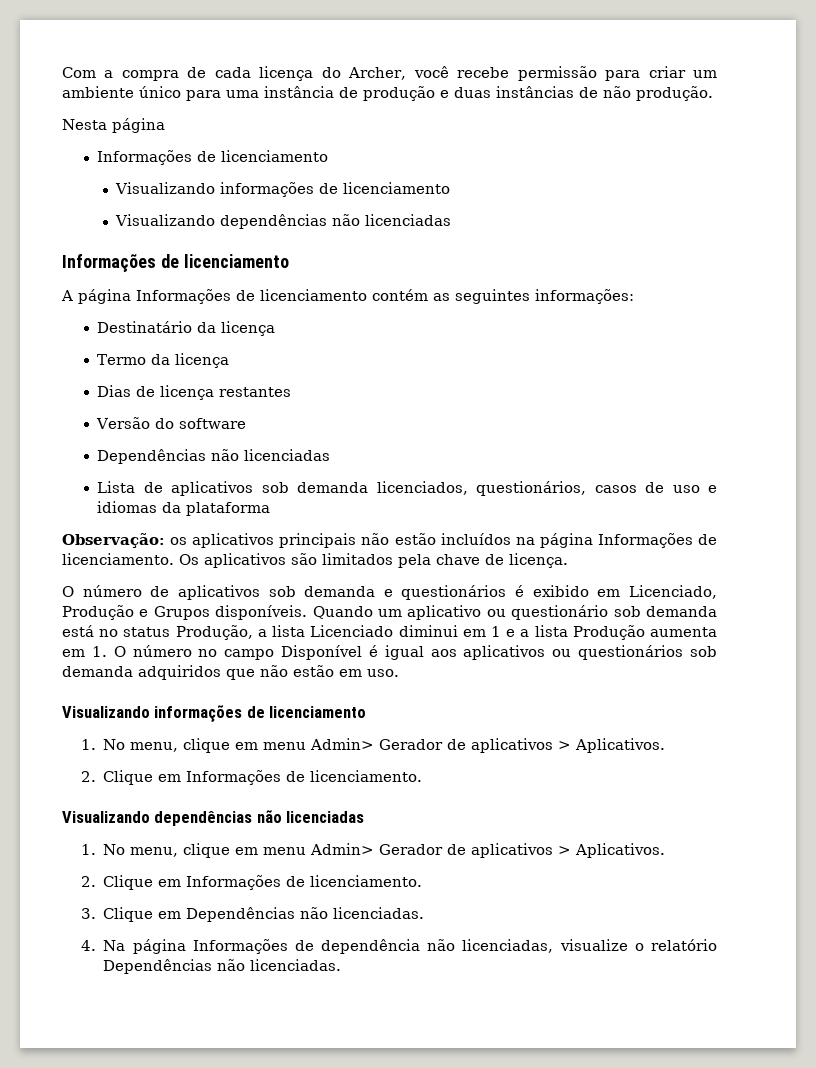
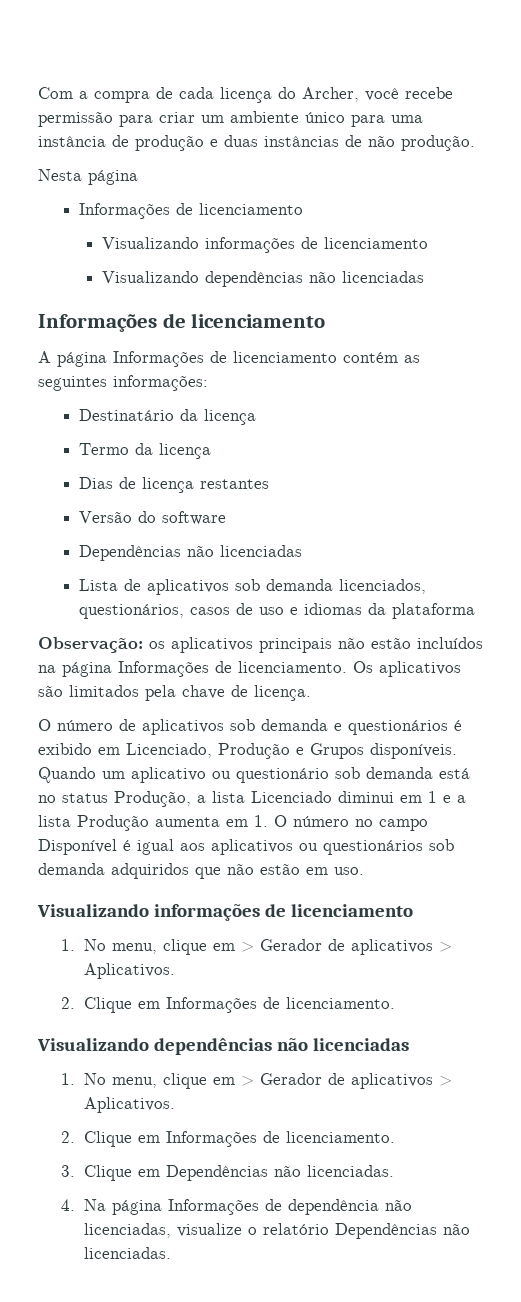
  Quando um aplicativo ou questionário sob demanda está no status Produção, a lista Licenciado diminui em 1 e a lista Produção aumenta em 1. O número no campo Disponível é igual aos aplicativos ou questionários sob demanda adquiridos que não estão em uso.
  Visualizando informações de licenciamento
- 1. No menu, clique em menu Admin> Gerador de aplicativos > Aplicativos.
+ 1. No menu, clique em > Gerador de aplicativos > Aplicativos.
  2. Clique em Informações de licenciamento.
  Visualizando dependências não licenciadas
- 1. No menu, clique em menu Admin> Gerador de aplicativos > Aplicativos.
+ 1. No menu, clique em > Gerador de aplicativos > Aplicativos.

